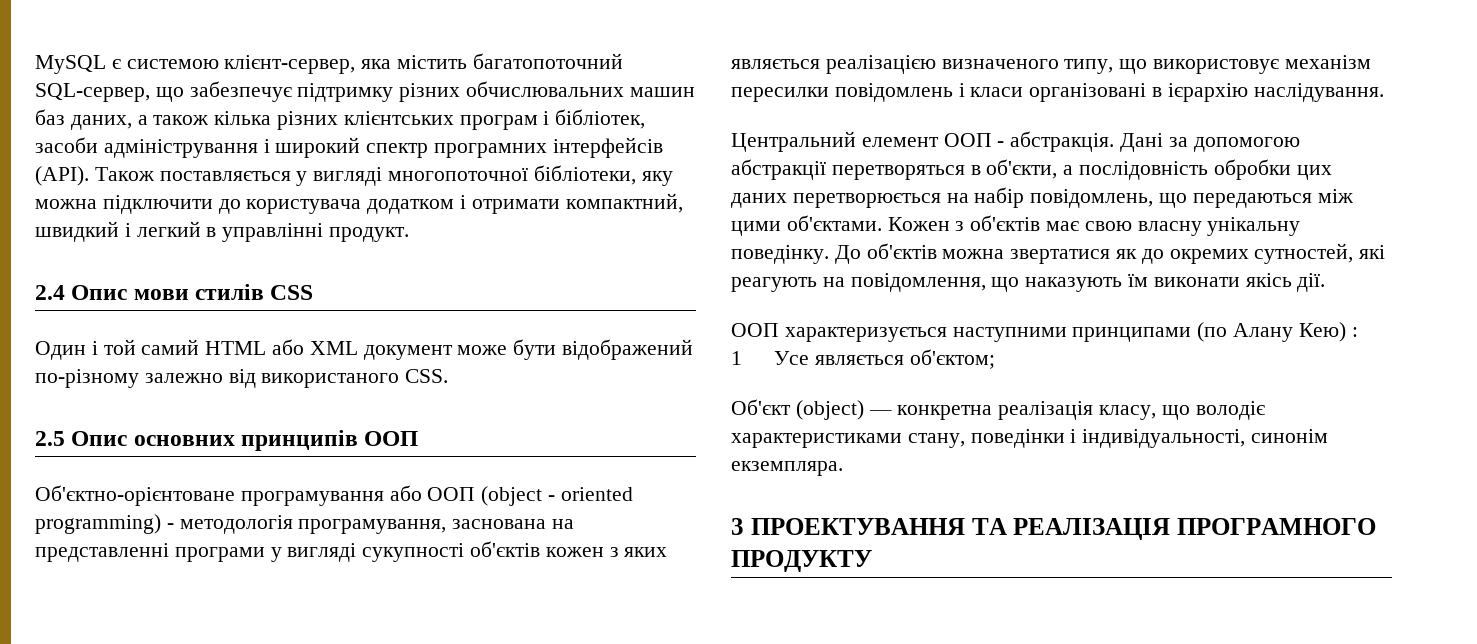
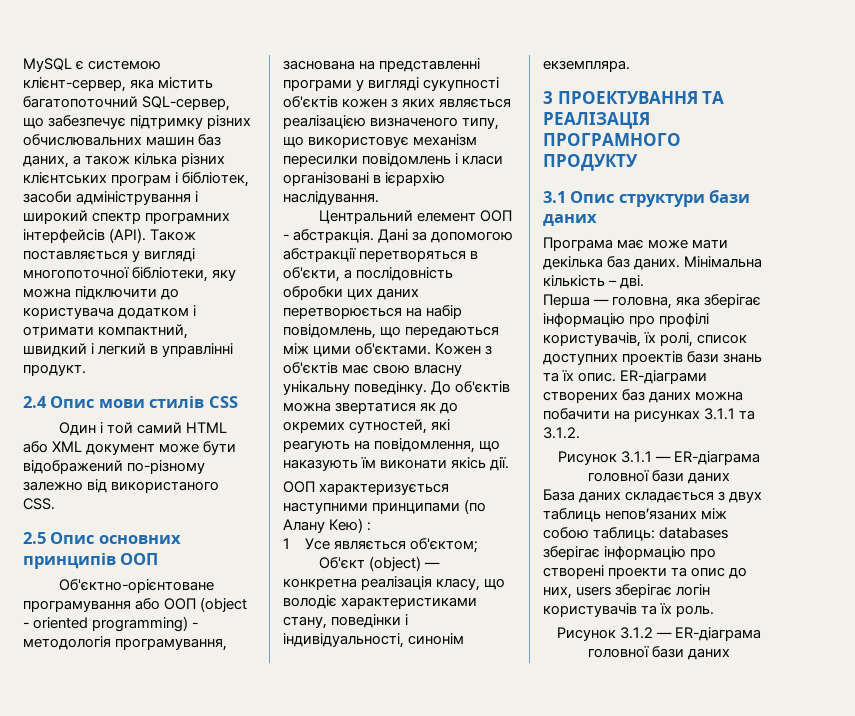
+ 3.1 Опис структури бази даних
+ Програма має може мати декілька баз даних. Мінімальна кількість – дві.
+ Перша — головна, яка зберігає інформацію про профілі користувачів, їх ролі, список доступних проектів бази знань та їх опис. ER-діаграми створених баз даних можна побачити на рисунках 3.1.1 та 3.1.2.
+ Рисунок 3.1.1 — ER-діаграма головної бази даних
+ База даних складається з двух таблиць непов’язаних між собою таблиць: databases зберігає інформацію про створені проекти та опис до них, users зберігає логін користувачів та їх роль.
+ Рисунок 3.1.2 — ER-діаграма головної бази даних

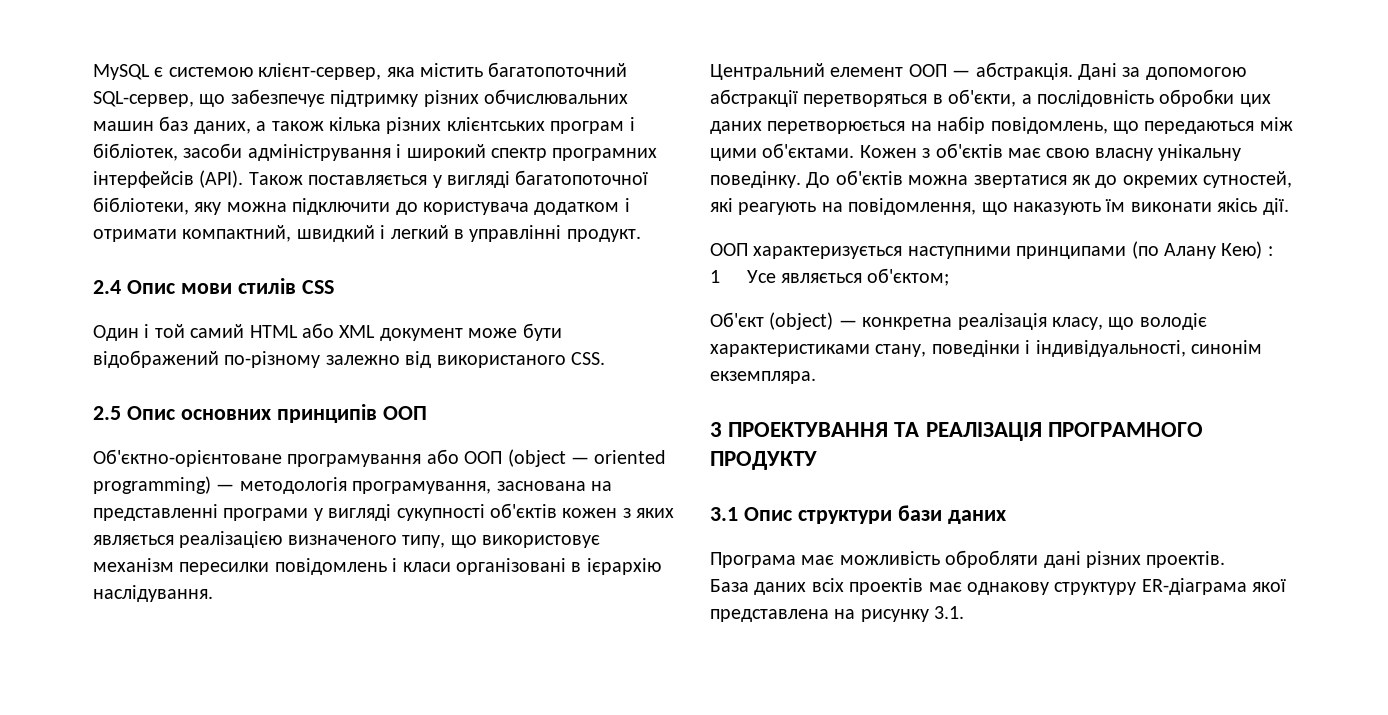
- Також поставляється у вигляді многопоточної бібліотеки, яку можна підключити до користувача додатком і отримати компактний, швидкий і легкий в управлінні продукт.
+ Також поставляється у вигляді багатопоточної бібліотеки, яку можна підключити до користувача додатком і отримати компактний, швидкий і легкий в управлінні продукт.
- Об'єктно-орієнтоване програмування або ООП (object - oriented programming) - методологія програмування, заснована на представленні програми у вигляді сукупності об'єктів кожен з яких являється реалізацією визначеного типу, що використовує механізм пересилки повідомлень і класи організовані в ієрархію наслідування.
+ Об'єктно-орієнтоване програмування або ООП (object — oriented programming) — методологія програмування, заснована на представленні програми у вигляді сукупності об'єктів кожен з яких являється реалізацією визначеного типу, що використовує механізм пересилки повідомлень і класи організовані в ієрархію наслідування.
- Центральний елемент ООП - абстракція.
+ Центральний елемент ООП — абстракція.
- Програма має може мати декілька баз даних. Мінімальна кількість – дві.
- Перша — головна, яка зберігає інформацію про профілі користувачів, їх ролі, список доступних проектів бази знань та їх опис. ER-діаграми створених баз даних можна побачити на рисунках 3.1.1 та 3.1.2.
- Рисунок 3.1.1 — ER-діаграма головної бази даних
- База даних складається з двух таблиць непов’язаних між собою таблиць: databases зберігає інформацію про створені проекти та опис до них, users зберігає логін користувачів та їх роль.
- Рисунок 3.1.2 — ER-діаграма головної бази даних
+ Програма має можливість обробляти дані різних проектів.
+ База даних всіх проектів має однакову структуру ER-діаграма якої представлена на рисунку 3.1.

